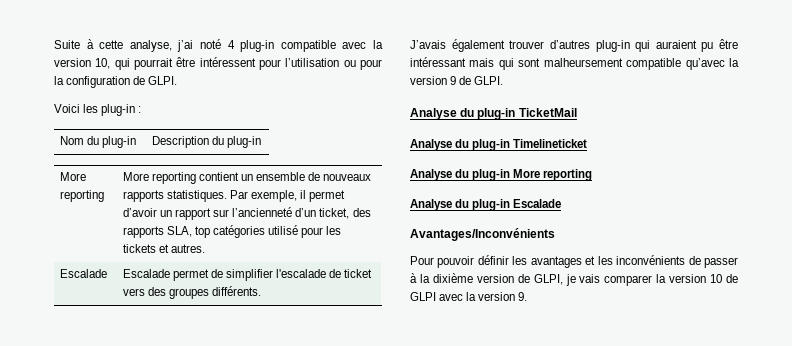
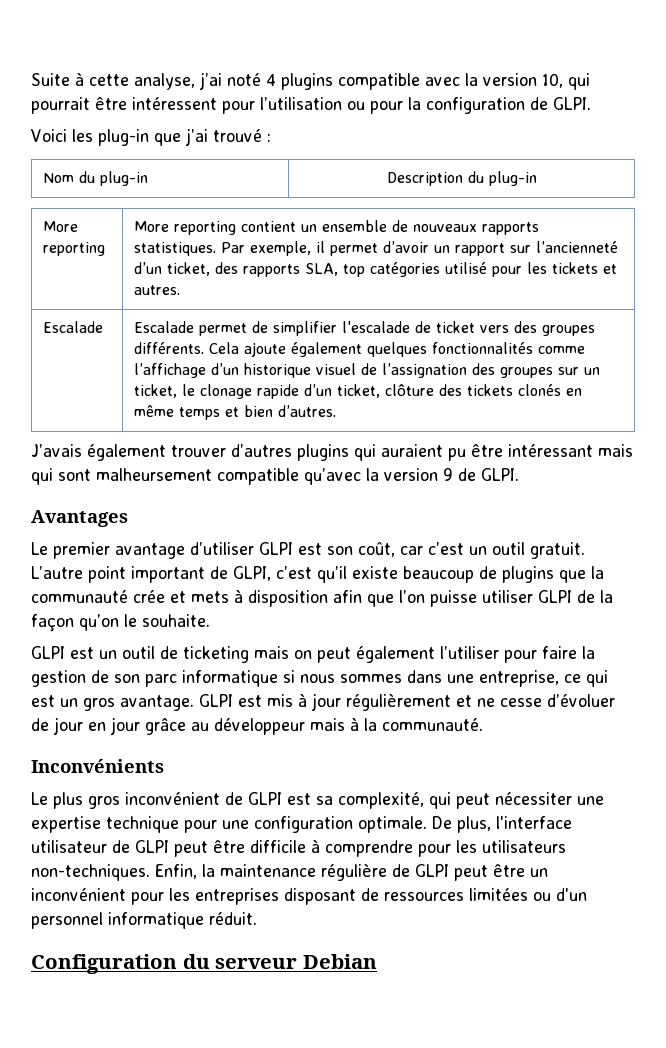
- Suite à cette analyse, j’ai noté 4 plug-in compatible avec la version 10, qui pourrait être intéressent pour l’utilisation ou pour la configuration de GLPI.
+ Suite à cette analyse, j’ai noté 4 plugins compatible avec la version 10, qui pourrait être intéressent pour l’utilisation ou pour la configuration de GLPI.
- Voici les plug-in :
+ Voici les plug-in que j’ai trouvé :
+ Cela ajoute également quelques fonctionnalités comme l’affichage d’un historique visuel de l’assignation des groupes sur un ticket, le clonage rapide d’un ticket, clôture des tickets clonés en même temps et bien d’autres.
- J’avais également trouver d’autres plug-in qui auraient pu être intéressant mais qui sont malheursement compatible qu’avec la version 9 de GLPI.
+ J’avais également trouver d’autres plugins qui auraient pu être intéressant mais qui sont malheursement compatible qu’avec la version 9 de GLPI.
- Analyse du plug-in TicketMail
- Analyse du plug-in Timelineticket
- Analyse du plug-in More reporting
- Analyse du plug-in Escalade
- Avantages/Inconvénients
- Pour pouvoir définir les avantages et les inconvénients de passer à la dixième version de GLPI, je vais comparer la version 10 de GLPI avec la version 9.
+ Avantages
+ Le premier avantage d’utiliser GLPI est son coût, car c’est un outil gratuit. L’autre point important de GLPI, c’est qu’il existe beaucoup de plugins que la communauté crée et mets à disposition afin que l’on puisse utiliser GLPI de la façon qu’on le souhaite.
+ GLPI est un outil de ticketing mais on peut également l’utiliser pour faire la gestion de son parc informatique si nous sommes dans une entreprise, ce qui est un gros avantage. GLPI est mis à jour régulièrement et ne cesse d’évoluer de jour en jour grâce au développeur mais à la communauté.
+ Inconvénients
+ Le plus gros inconvénient de GLPI est sa complexité, qui peut nécessiter une expertise technique pour une configuration optimale. De plus, l'interface utilisateur de GLPI peut être difficile à comprendre pour les utilisateurs non-techniques. Enfin, la maintenance régulière de GLPI peut être un inconvénient pour les entreprises disposant de ressources limitées ou d'un personnel informatique réduit.
+ Configuration du serveur Debian

